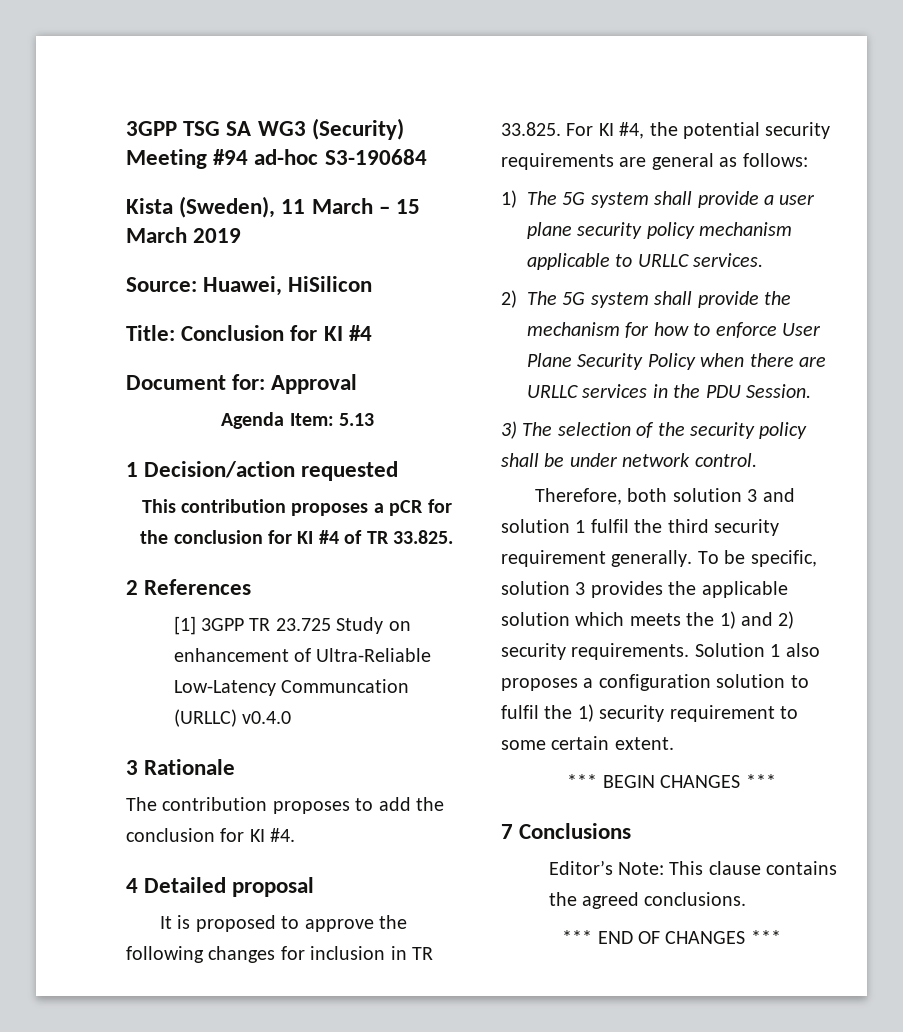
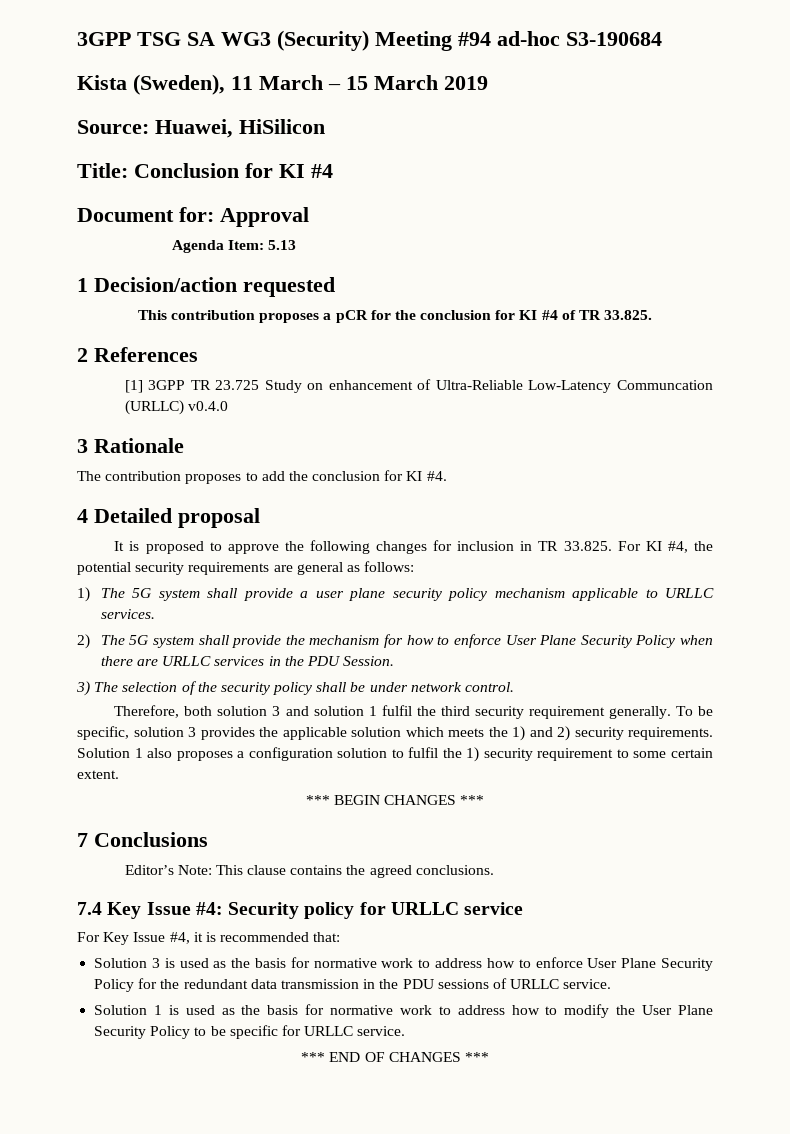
+ 7.4 Key Issue #4: Security policy for URLLC service
+ For Key Issue #4, it is recommended that:
+ Solution 3 is used as the basis for normative work to address how to enforce User Plane Security Policy for the redundant data transmission in the PDU sessions of URLLC service.
+ Solution 1 is used as the basis for normative work to address how to modify the User Plane Security Policy to be specific for URLLC service.

